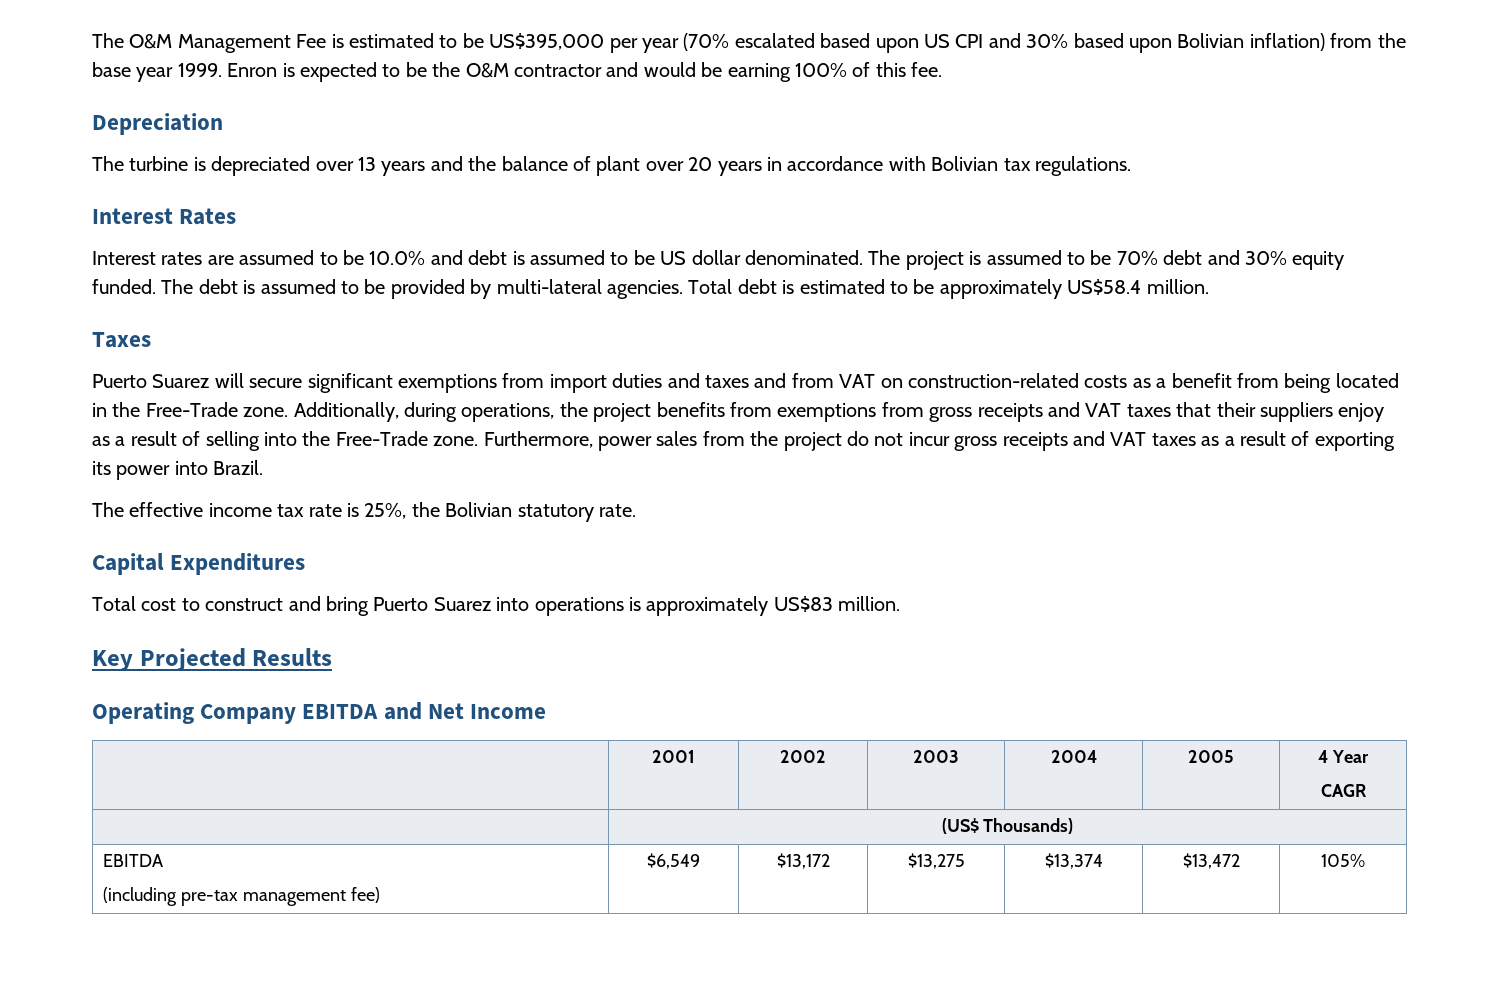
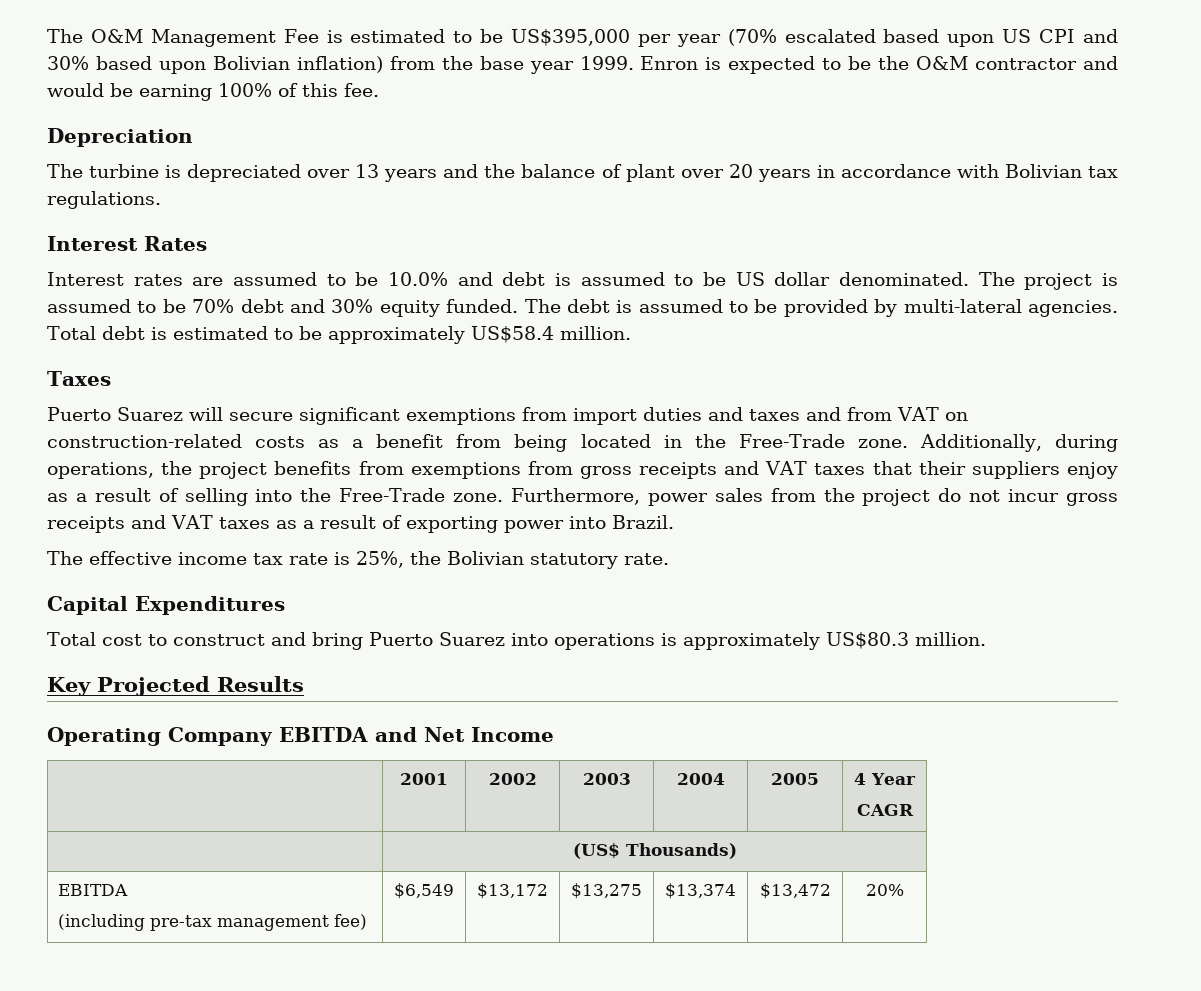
- Furthermore, power sales from the project do not incur gross receipts and VAT taxes as a result of exporting its power into Brazil.
+ Furthermore, power sales from the project do not incur gross receipts and VAT taxes as a result of exporting power into Brazil.
- Total cost to construct and bring Puerto Suarez into operations is approximately US$83 million.
+ Total cost to construct and bring Puerto Suarez into operations is approximately US$80.3 million.
  | (US$ Thousands)
  EBITDA
- (including pre-tax management fee) | $6,549 | $13,172 | $13,275 | $13,374 | $13,472 | 105%
+ (including pre-tax management fee) | $6,549 | $13,172 | $13,275 | $13,374 | $13,472 | 20%

